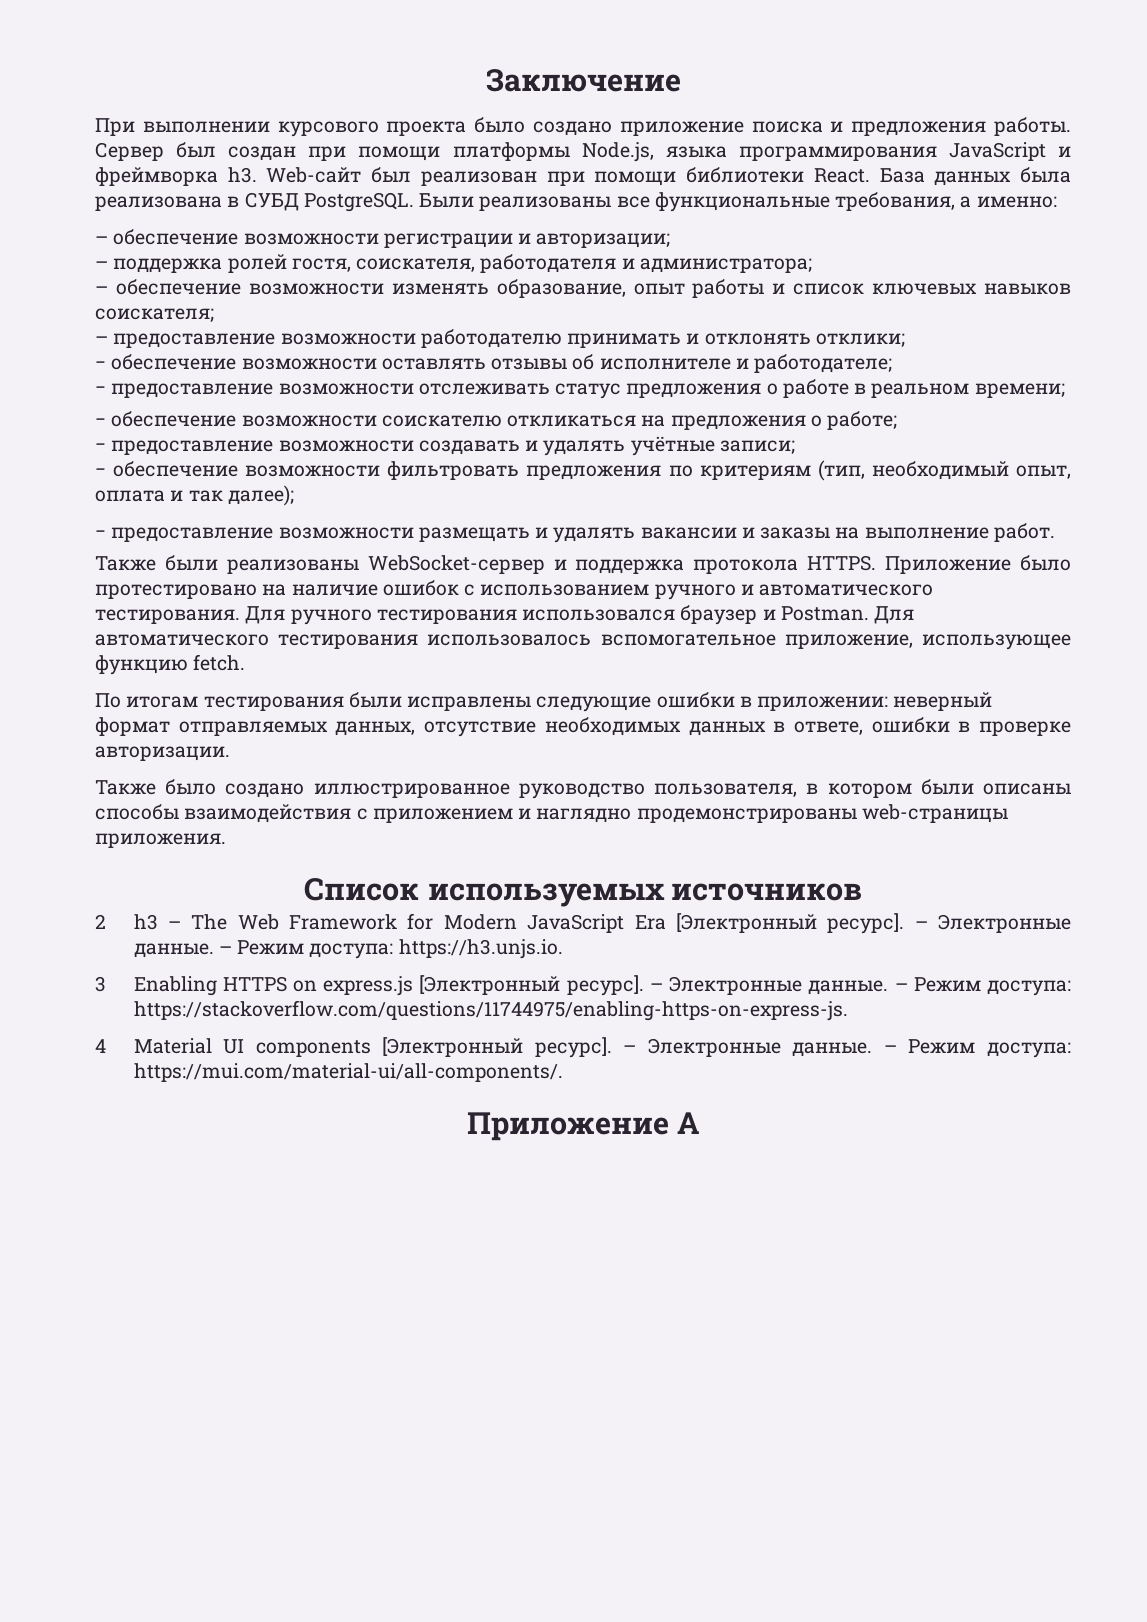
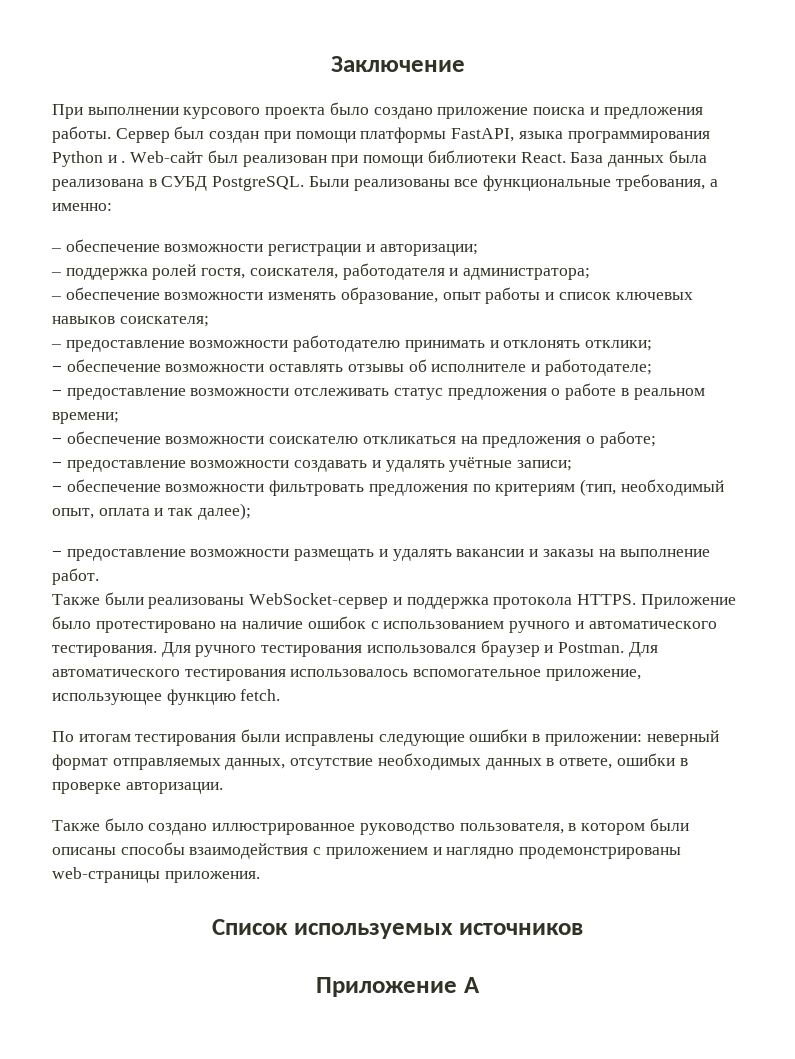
- Сервер был создан при помощи платформы Node.js, языка программирования JavaScript и фреймворка h3.
+ Сервер был создан при помощи платформы FastAPI, языка программирования Python и .
- 2 h3 – The Web Framework for Modern JavaScript Era [Электронный ресурс]. – Электронные данные. – Режим доступа: https://h3.unjs.io.
- 3 Enabling HTTPS on express.js [Электронный ресурс]. – Электронные данные. – Режим доступа: https://stackoverflow.com/questions/11744975/enabling-https-on-express-js.
- 4 Material UI components [Электронный ресурс]. – Электронные данные. – Режим доступа: https://mui.com/material-ui/all-components/.

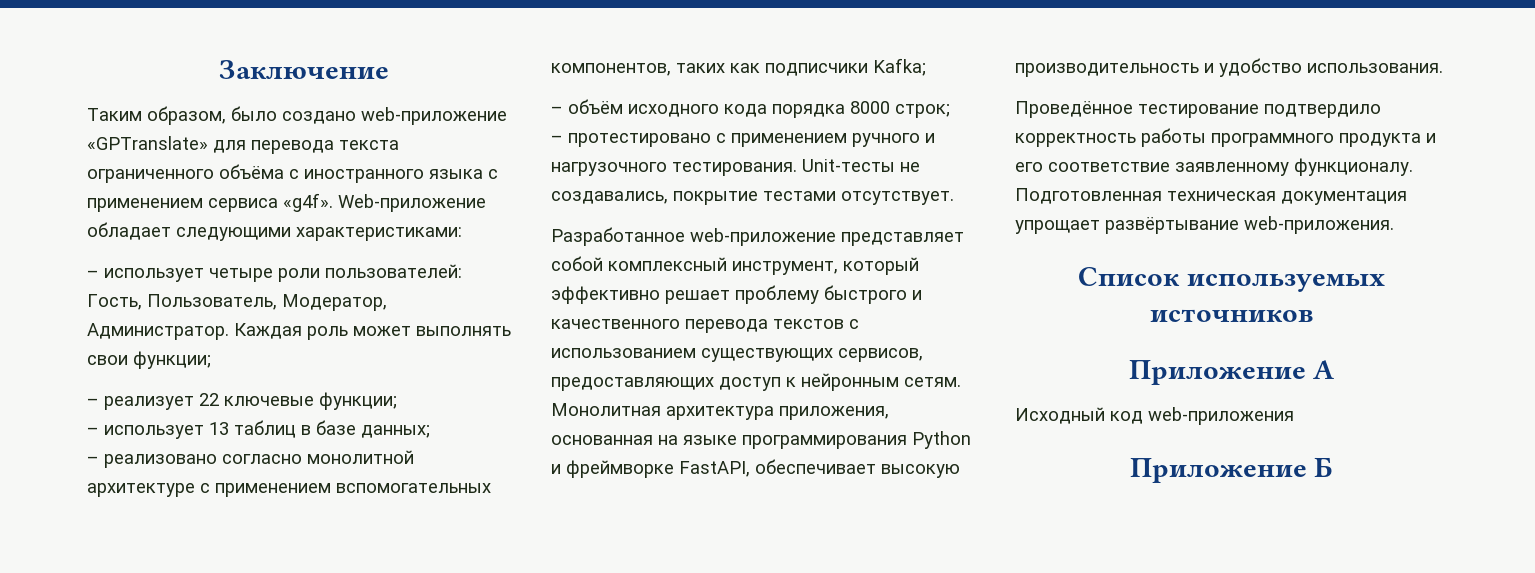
- При выполнении курсового проекта было создано приложение поиска и предложения работы. Сервер был создан при помощи платформы FastAPI, языка программирования Python и . Web-сайт был реализован при помощи библиотеки React. База данных была реализована в СУБД PostgreSQL. Были реализованы все функциональные требования, а именно:
- – обеспечение возможности регистрации и авторизации;
- – поддержка ролей гостя, соискателя, работодателя и администратора;
- – обеспечение возможности изменять образование, опыт работы и список ключевых навыков соискателя;
- – предоставление возможности работодателю принимать и отклонять отклики;
- − обеспечение возможности оставлять отзывы об исполнителе и работодателе;
- − предоставление возможности отслеживать статус предложения о работе в реальном времени;
- − обеспечение возможности соискателю откликаться на предложения о работе;
- − предоставление возможности создавать и удалять учётные записи;
- − обеспечение возможности фильтровать предложения по критериям (тип, необходимый опыт, оплата и так далее);
- − предоставление возможности размещать и удалять вакансии и заказы на выполнение работ.
- Также были реализованы WebSocket-сервер и поддержка протокола HTTPS. Приложение было протестировано на наличие ошибок с использованием ручного и автоматического тестирования. Для ручного тестирования использовался браузер и Postman. Для автоматического тестирования использовалось вспомогательное приложение, использующее функцию fetch.
- По итогам тестирования были исправлены следующие ошибки в приложении: неверный формат отправляемых данных, отсутствие необходимых данных в ответе, ошибки в проверке авторизации.
- Также было создано иллюстрированное руководство пользователя, в котором были описаны способы взаимодействия с приложением и наглядно продемонстрированы web-страницы приложения.
+ Таким образом, было создано web-приложение «GPTranslate» для перевода текста ограниченного объёма с иностранного языка с применением сервиса «g4f». Web-приложение обладает следующими характеристиками:
+ – использует четыре роли пользователей: Гость, Пользователь, Модератор, Администратор. Каждая роль может выполнять свои функции;
+ – реализует 22 ключевые функции;
+ – использует 13 таблиц в базе данных;
+ – реализовано согласно монолитной архитектуре с применением вспомогательных компонентов, таких как подписчики Kafka;
+ – объём исходного кода порядка 8000 строк;
+ – протестировано с применением ручного и нагрузочного тестирования. Unit-тесты не создавались, покрытие тестами отсутствует.
+ Разработанное web-приложение представляет собой комплексный инструмент, который эффективно решает проблему быстрого и качественного перевода текстов с использованием существующих сервисов, предоставляющих доступ к нейронным сетям. Монолитная архитектура приложения, основанная на языке программирования Python и фреймворке FastAPI, обеспечивает высокую производительность и удобство использования.
+ Проведённое тестирование подтвердило корректность работы программного продукта и его соответствие заявленному функционалу. Подготовленная техническая документация упрощает развёртывание web-приложения.
+ Исходный код web-приложения
+ Приложение Б

